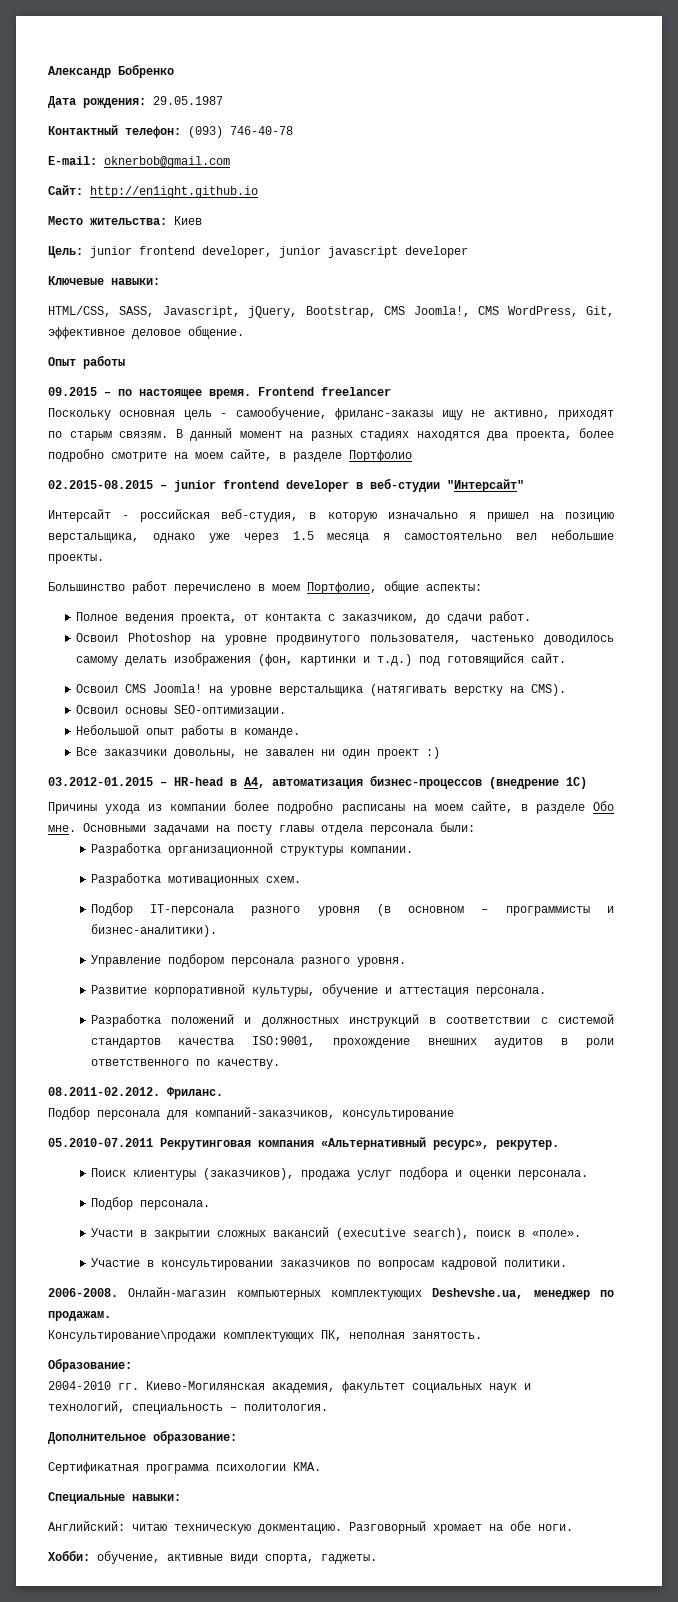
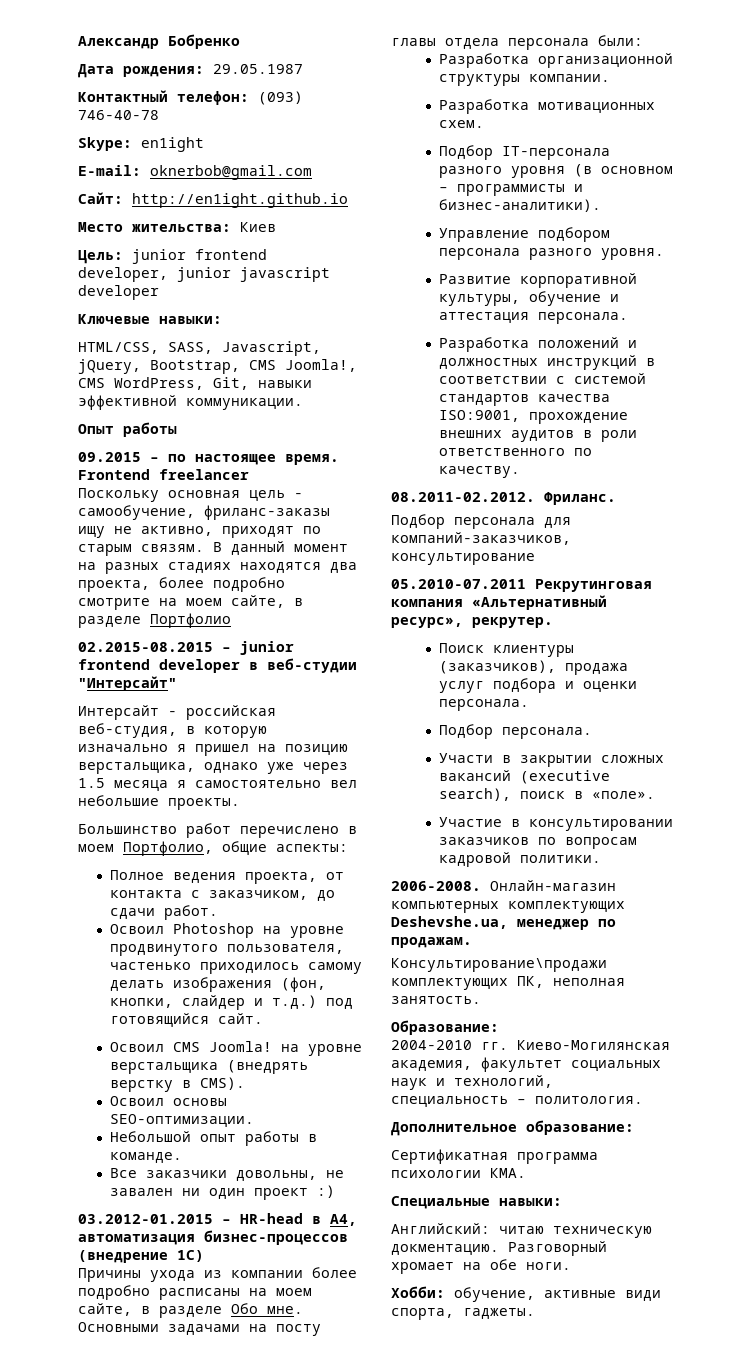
+ Skype: en1ight
- HTML/CSS, SASS, Javascript, jQuery, Bootstrap, CMS Joomla!, CMS WordPress, Git, эффективное деловое общение.
+ HTML/CSS, SASS, Javascript, jQuery, Bootstrap, CMS Joomla!, CMS WordPress, Git, навыки эффективной коммуникации.
- Освоил Photoshop на уровне продвинутого пользователя, частенько доводилось самому делать изображения (фон, картинки и т.д.) под готовящийся сайт.
+ Освоил Photoshop на уровне продвинутого пользователя, частенько приходилось самому делать изображения (фон, кнопки, слайдер и т.д.) под готовящийся сайт.
- Освоил CMS Joomla! на уровне верстальщика (натягивать верстку на CMS).
+ Освоил CMS Joomla! на уровне верстальщика (внедрять верстку в CMS).

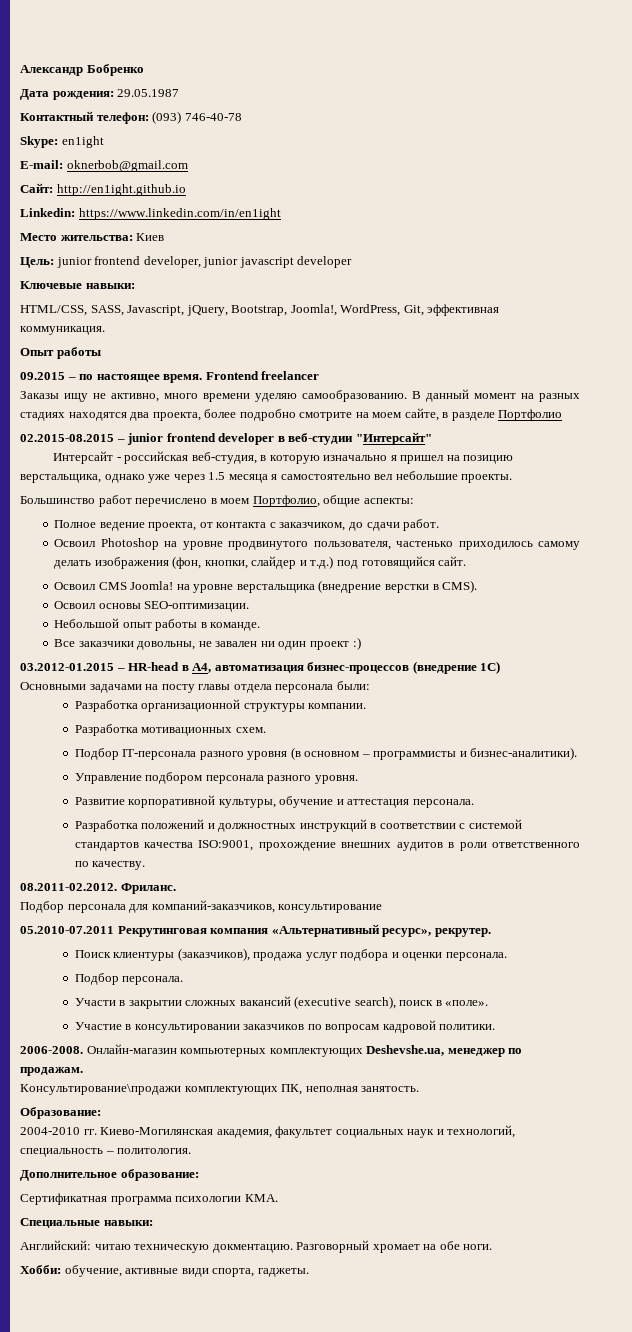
+ Linkedin: https://www.linkedin.com/in/en1ight
- HTML/CSS, SASS, Javascript, jQuery, Bootstrap, CMS Joomla!, CMS WordPress, Git, навыки эффективной коммуникации.
+ HTML/CSS, SASS, Javascript, jQuery, Bootstrap, Joomla!, WordPress, Git, эффективная коммуникация.
- Поскольку основная цель - самообучение, фриланс-заказы ищу не активно, приходят по старым связям.
+ Заказы ищу не активно, много времени уделяю самообразованию.
- Полное ведения проекта, от контакта с заказчиком, до сдачи работ.
+ Полное ведение проекта, от контакта с заказчиком, до сдачи работ.
- Освоил CMS Joomla! на уровне верстальщика (внедрять верстку в CMS).
+ Освоил CMS Joomla! на уровне верстальщика (внедрение верстки в CMS).
- Причины ухода из компании более подробно расписаны на моем сайте, в разделе Обо мне.

